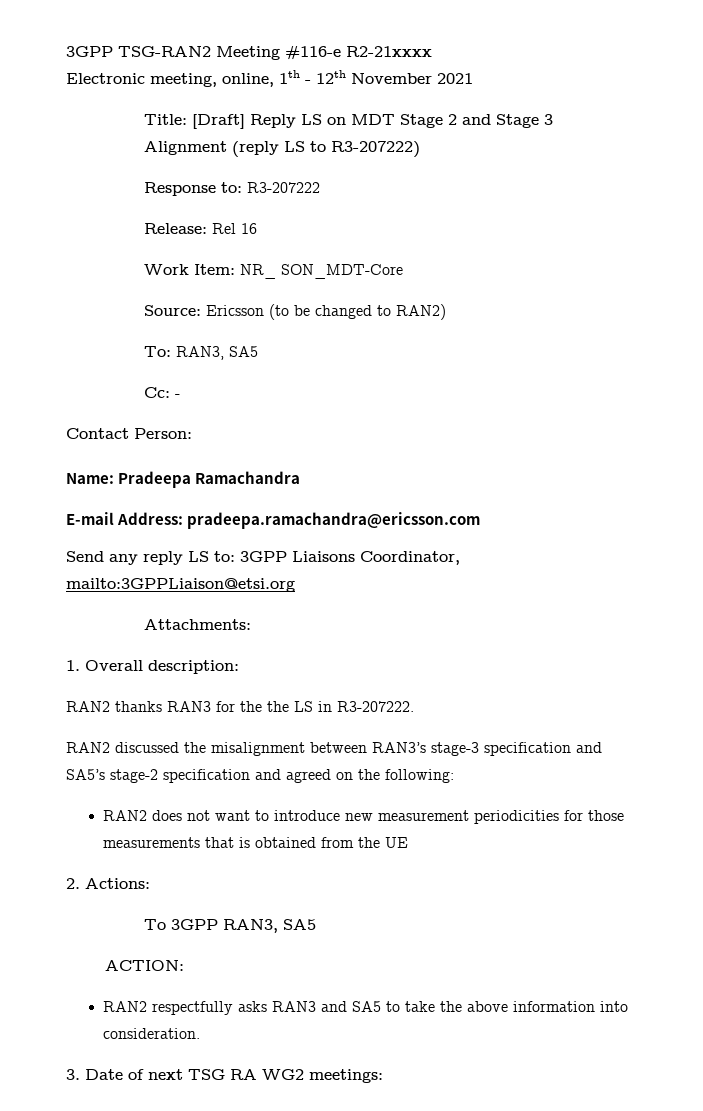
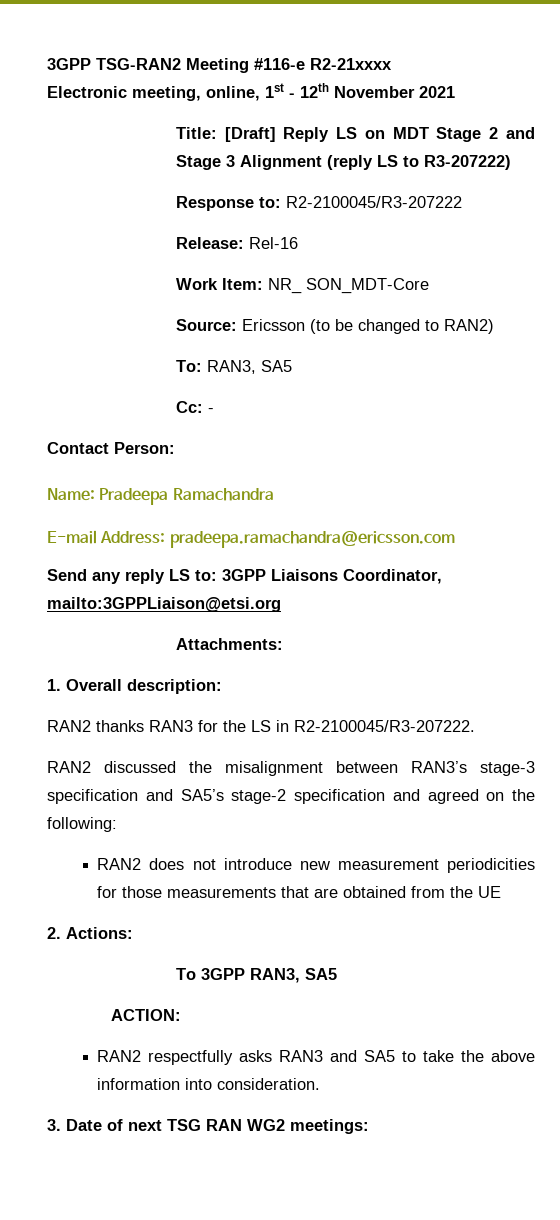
- Electronic meeting, online, 1th - 12th November 2021
+ Electronic meeting, online, 1st - 12th November 2021
- Response to: R3-207222
+ Response to: R2-2100045/R3-207222
- Release: Rel 16
+ Release: Rel-16
- RAN2 thanks RAN3 for the the LS in R3-207222.
+ RAN2 thanks RAN3 for the LS in R2-2100045/R3-207222.
- RAN2 does not want to introduce new measurement periodicities for those measurements that is obtained from the UE
+ RAN2 does not introduce new measurement periodicities for those measurements that are obtained from the UE
- 3. Date of next TSG RA WG2 meetings:
+ 3. Date of next TSG RAN WG2 meetings:

